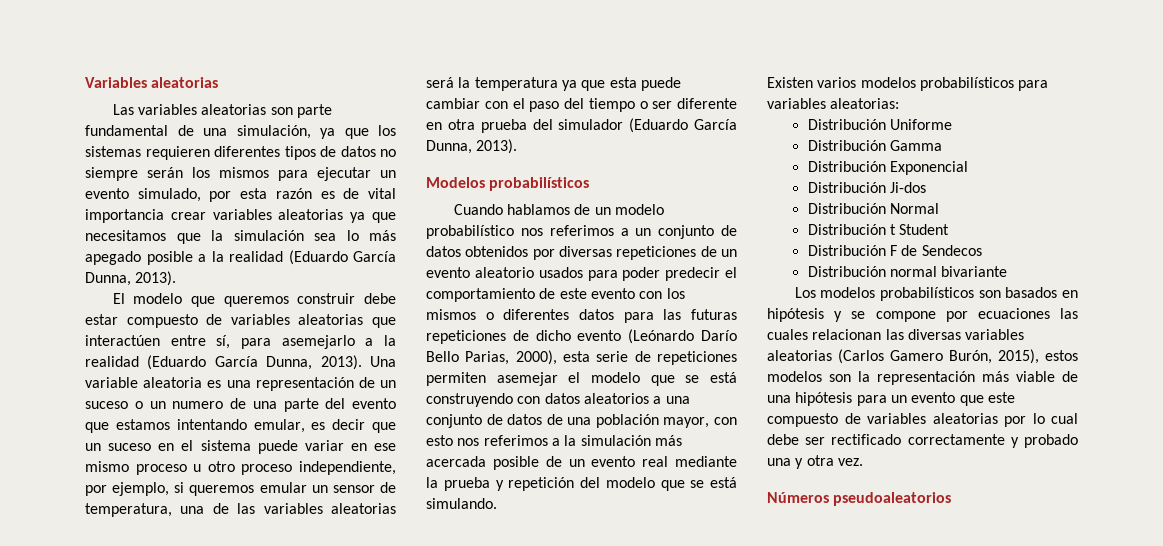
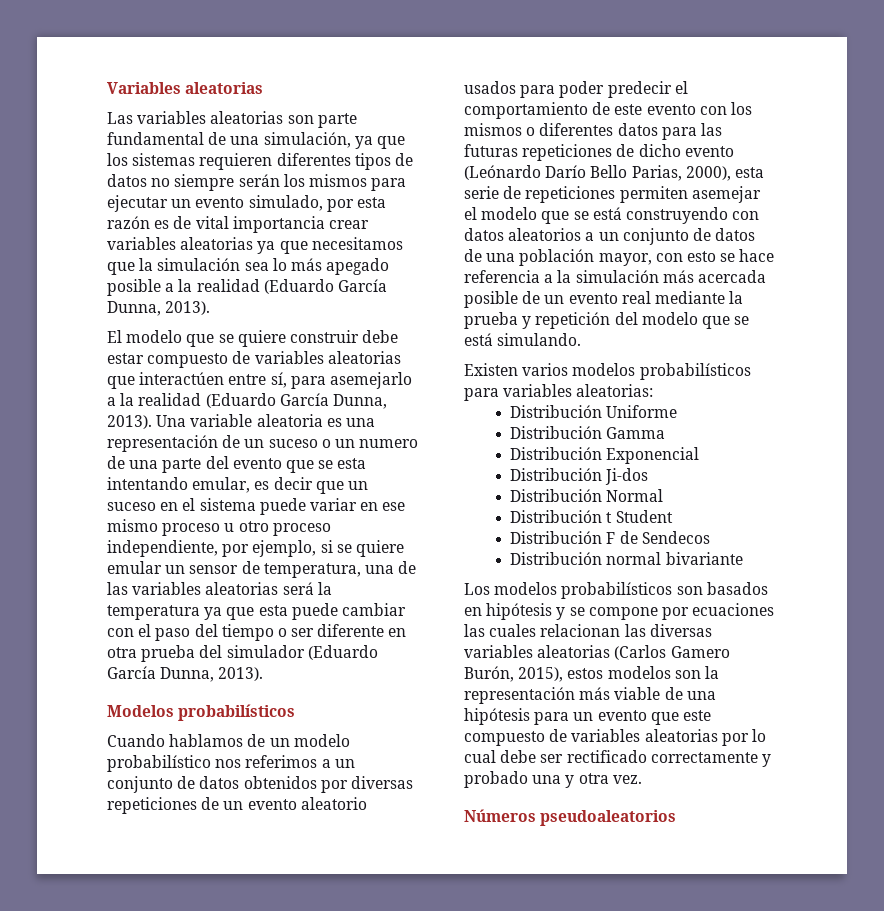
- El modelo que queremos construir debe estar compuesto de variables aleatorias que interactúen entre sí, para asemejarlo a la realidad (Eduardo García Dunna, 2013).
+ El modelo que se quiere construir debe estar compuesto de variables aleatorias que interactúen entre sí, para asemejarlo a la realidad (Eduardo García Dunna, 2013).
- Una variable aleatoria es una representación de un suceso o un numero de una parte del evento que estamos intentando emular, es decir que un suceso en el sistema puede variar en ese mismo proceso u otro proceso independiente, por ejemplo, si queremos emular un sensor de temperatura, una de las variables aleatorias será la temperatura ya que esta puede cambiar con el paso del tiempo o ser diferente en otra prueba del simulador (Eduardo García Dunna, 2013).
+ Una variable aleatoria es una representación de un suceso o un numero de una parte del evento que se esta intentando emular, es decir que un suceso en el sistema puede variar en ese mismo proceso u otro proceso independiente, por ejemplo, si se quiere emular un sensor de temperatura, una de las variables aleatorias será la temperatura ya que esta puede cambiar con el paso del tiempo o ser diferente en otra prueba del simulador (Eduardo García Dunna, 2013).
- Cuando hablamos de un modelo probabilístico nos referimos a un conjunto de datos obtenidos por diversas repeticiones de un evento aleatorio usados para poder predecir el comportamiento de este evento con los mismos o diferentes datos para las futuras repeticiones de dicho evento (Leónardo Darío Bello Parias, 2000), esta serie de repeticiones permiten asemejar el modelo que se está construyendo con datos aleatorios a una conjunto de datos de una población mayor, con esto nos referimos a la simulación más acercada posible de un evento real mediante la prueba y repetición del modelo que se está simulando.
+ Cuando hablamos de un modelo probabilístico nos referimos a un conjunto de datos obtenidos por diversas repeticiones de un evento aleatorio usados para poder predecir el comportamiento de este evento con los mismos o diferentes datos para las futuras repeticiones de dicho evento (Leónardo Darío Bello Parias, 2000), esta serie de repeticiones permiten asemejar el modelo que se está construyendo con datos aleatorios a un conjunto de datos de una población mayor, con esto se hace referencia a la simulación más acercada posible de un evento real mediante la prueba y repetición del modelo que se está simulando.

